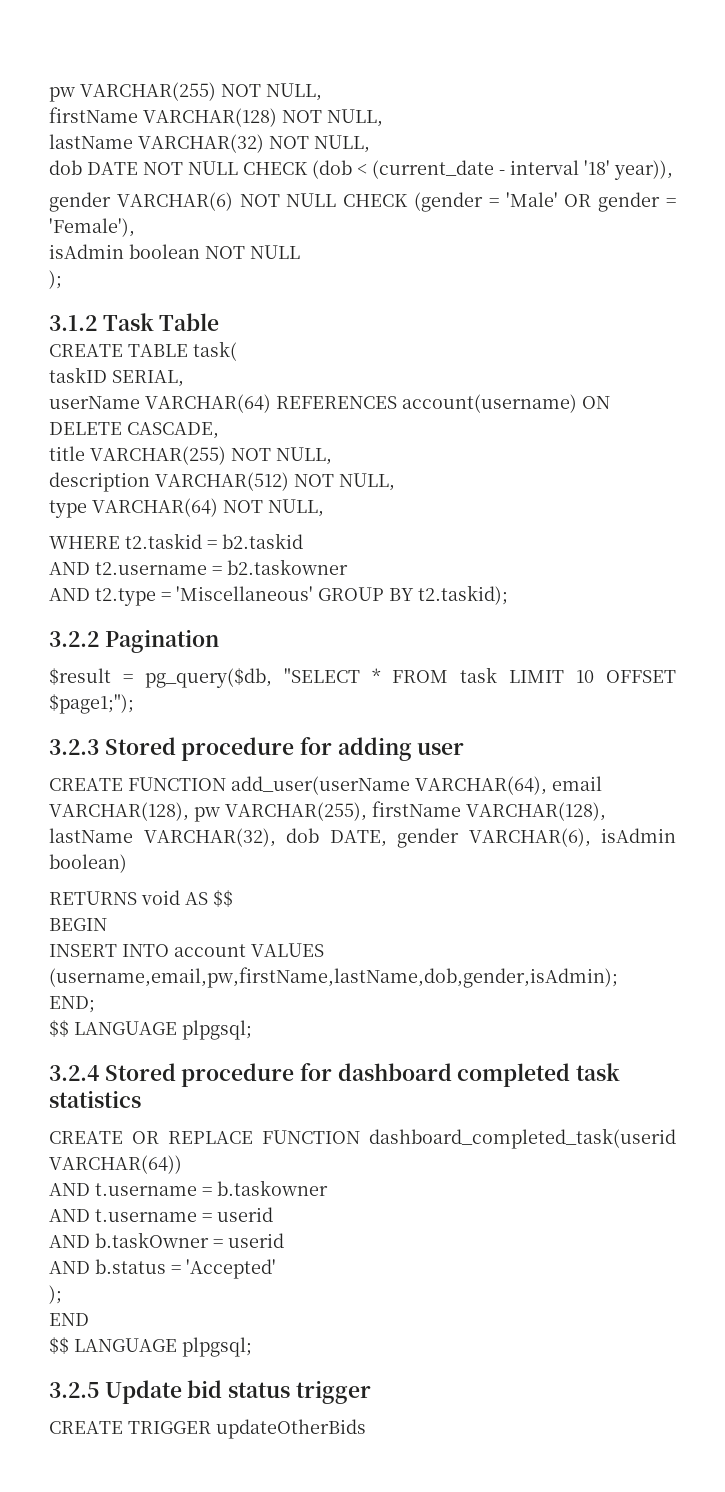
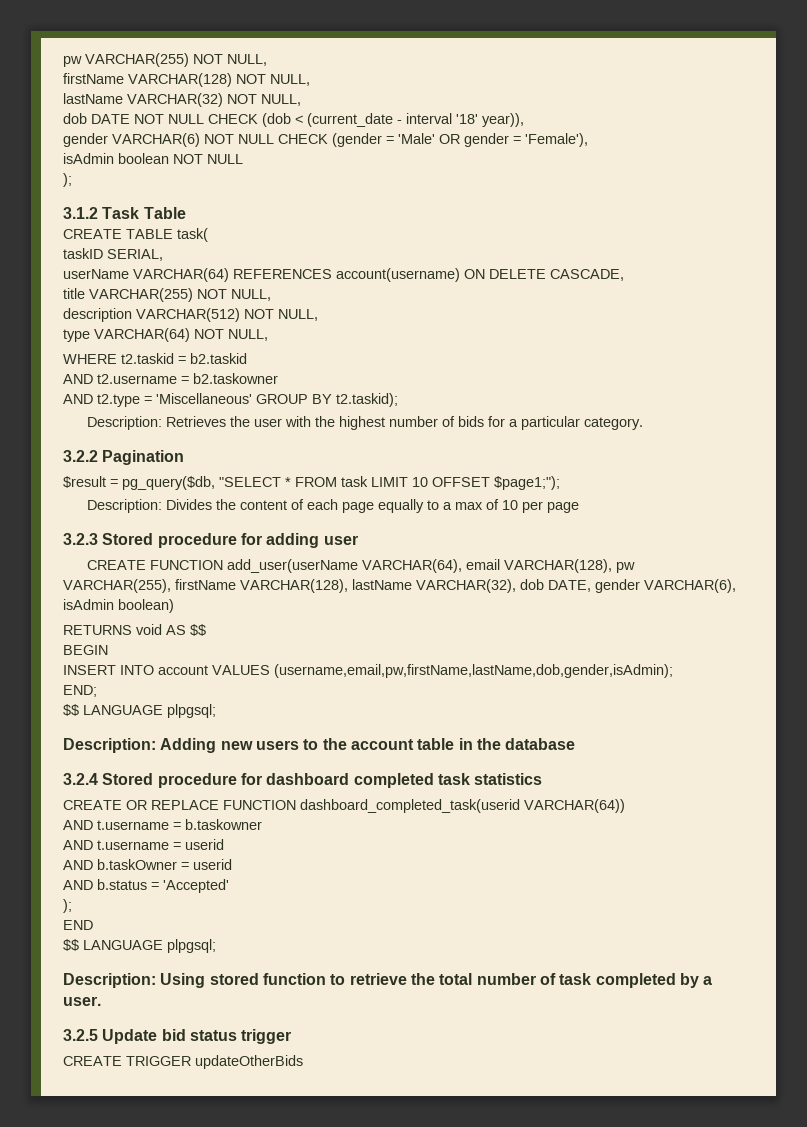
+ Description: Retrieves the user with the highest number of bids for a particular category.
+ Description: Divides the content of each page equally to a max of 10 per page
+ Description: Adding new users to the account table in the database
+ Description: Using stored function to retrieve the total number of task completed by a user.

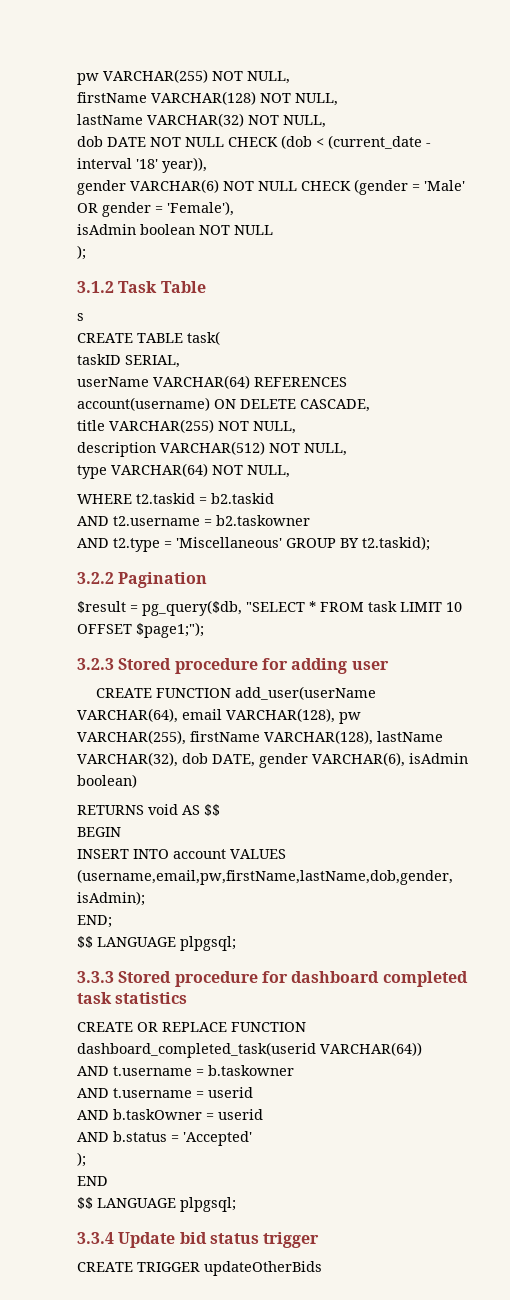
+ s
- Description: Retrieves the user with the highest number of bids for a particular category.
- Description: Divides the content of each page equally to a max of 10 per page
- Description: Adding new users to the account table in the database
- 3.2.4 Stored procedure for dashboard completed task statistics
+ 3.3.3 Stored procedure for dashboard completed task statistics
- Description: Using stored function to retrieve the total number of task completed by a user.
- 3.2.5 Update bid status trigger
+ 3.3.4 Update bid status trigger

